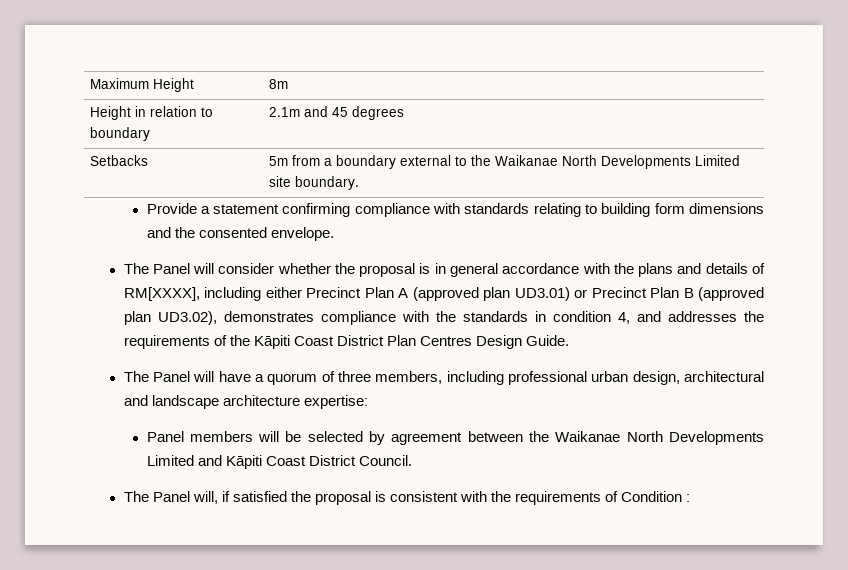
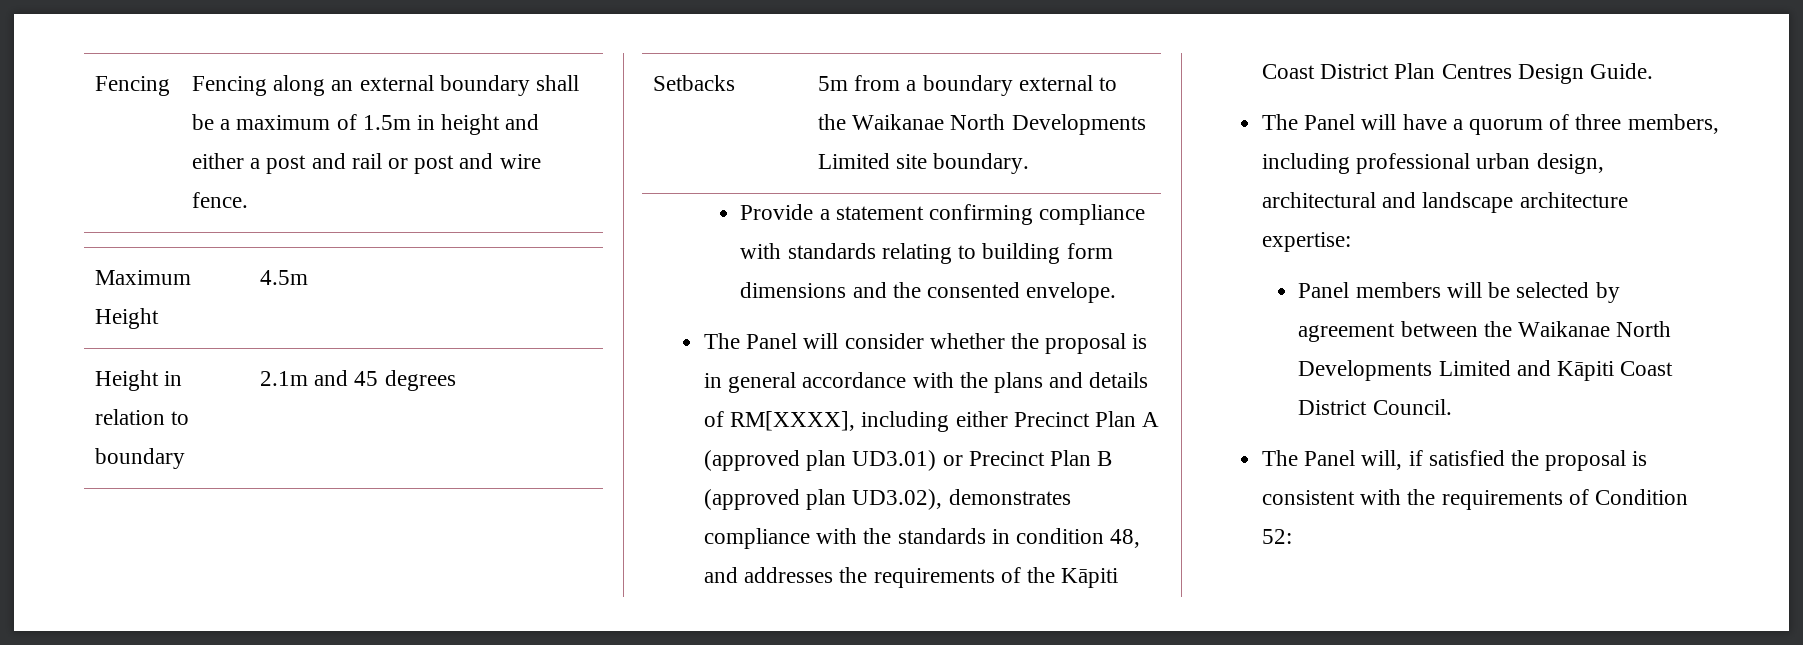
+ Fencing | Fencing along an external boundary shall be a maximum of 1.5m in height and either a post and rail or post and wire fence.
- Maximum Height | 8m
+ Maximum Height | 4.5m
- The Panel will consider whether the proposal is in general accordance with the plans and details of RM[XXXX], including either Precinct Plan A (approved plan UD3.01) or Precinct Plan B (approved plan UD3.02), demonstrates compliance with the standards in condition 4, and addresses the requirements of the Kāpiti Coast District Plan Centres Design Guide.
+ The Panel will consider whether the proposal is in general accordance with the plans and details of RM[XXXX], including either Precinct Plan A (approved plan UD3.01) or Precinct Plan B (approved plan UD3.02), demonstrates compliance with the standards in condition 48, and addresses the requirements of the Kāpiti Coast District Plan Centres Design Guide.
- The Panel will, if satisfied the proposal is consistent with the requirements of Condition :
+ The Panel will, if satisfied the proposal is consistent with the requirements of Condition 52:

